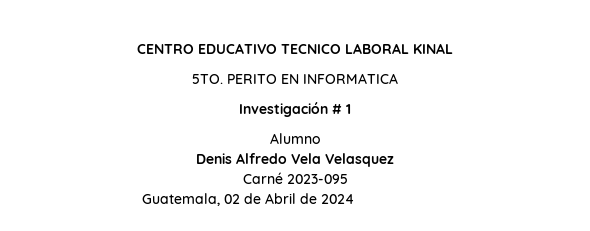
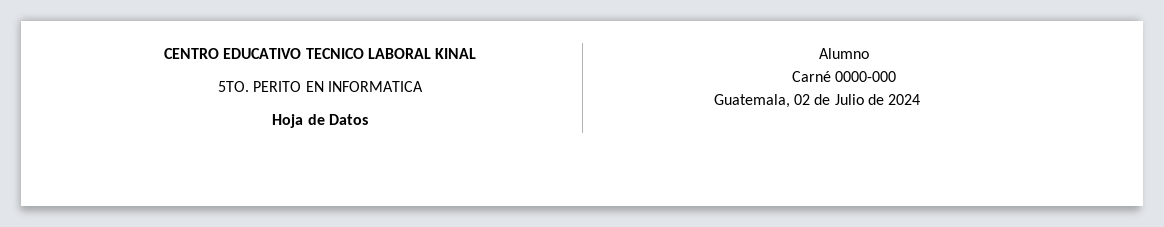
- Investigación # 1
+ Hoja de Datos
  Alumno
- Denis Alfredo Vela Velasquez
- Carné 2023-095
+ Carné 0000-000
- Guatemala, 02 de Abril de 2024
+ Guatemala, 02 de Julio de 2024

